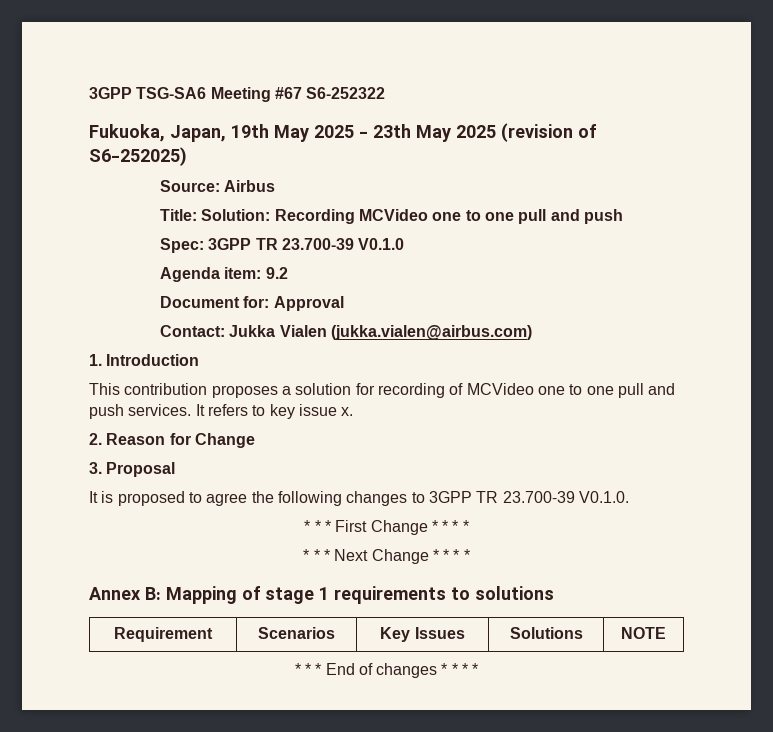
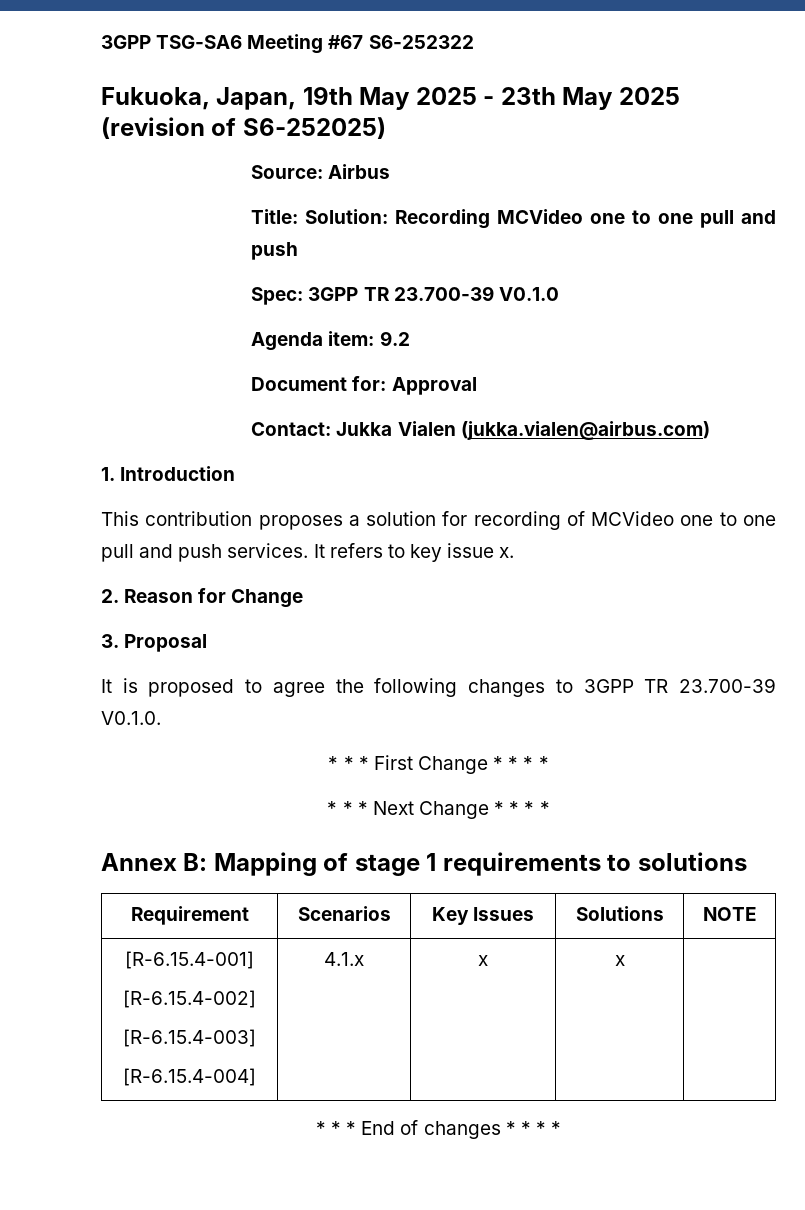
+ [R-6.15.4-001]
+ [R-6.15.4-002]
+ [R-6.15.4-003]
+ [R-6.15.4-004] | 4.1.x | x | x |

